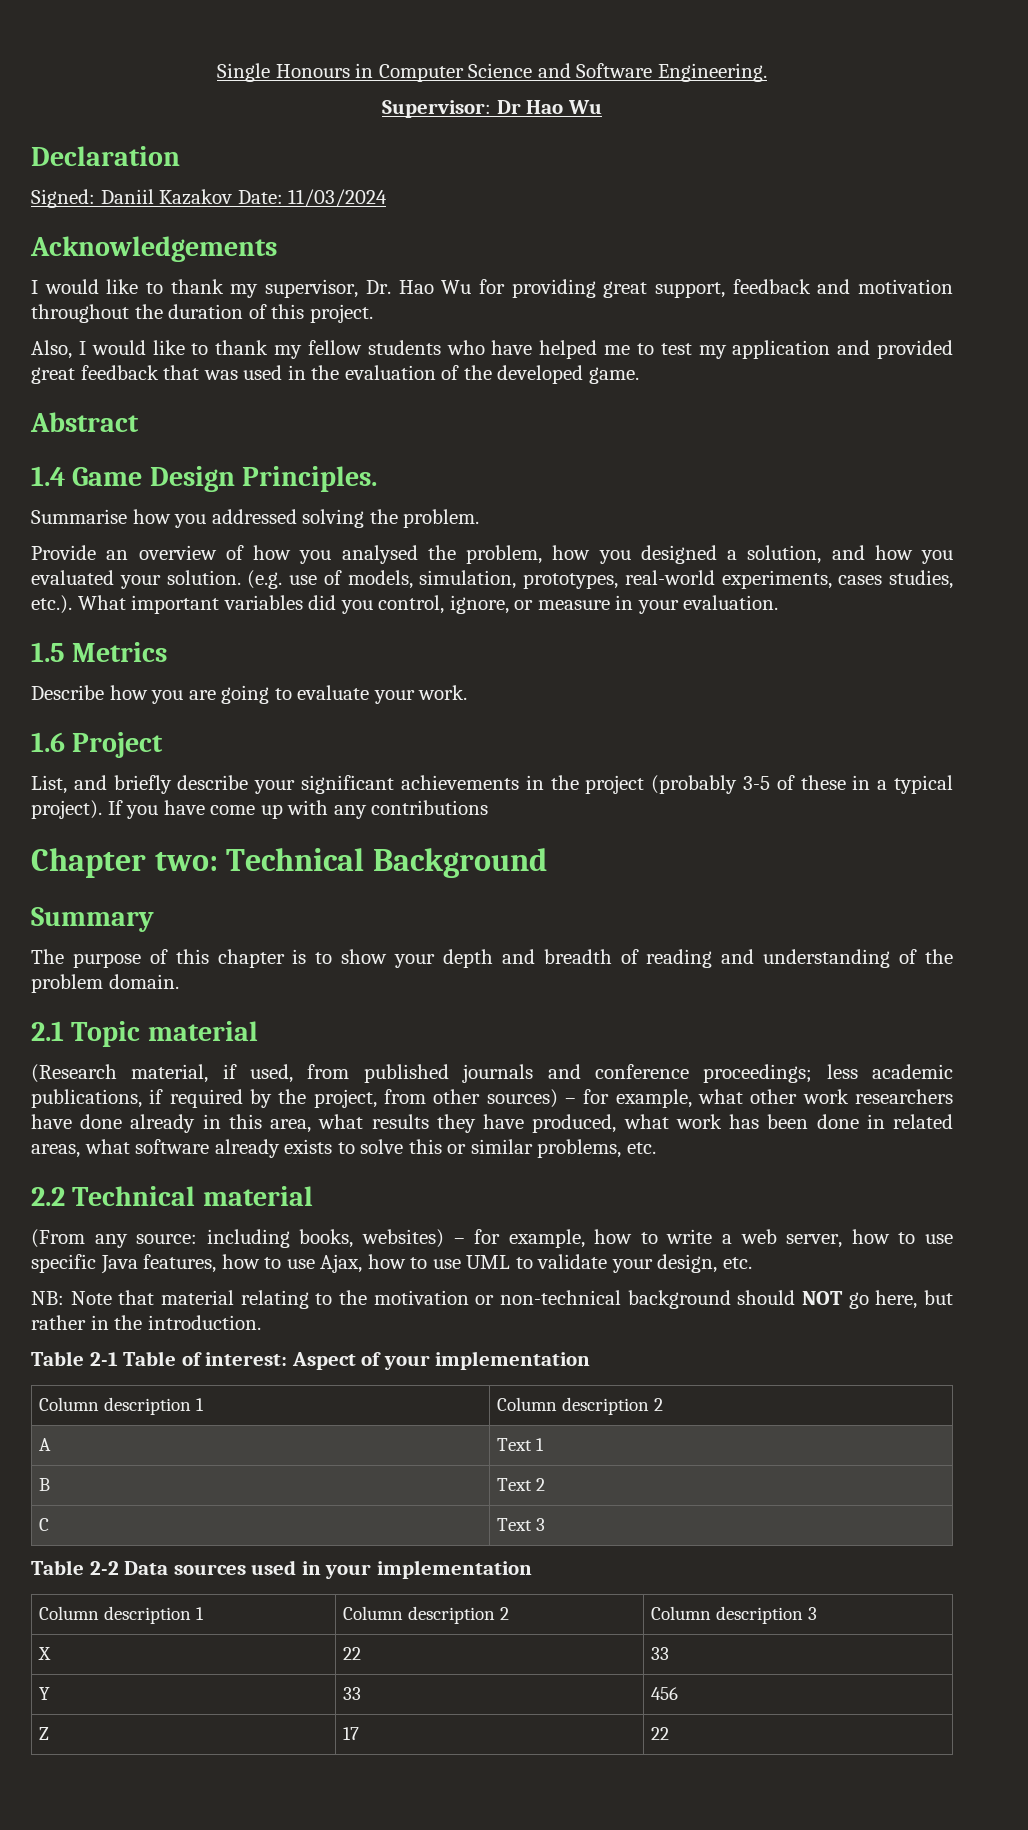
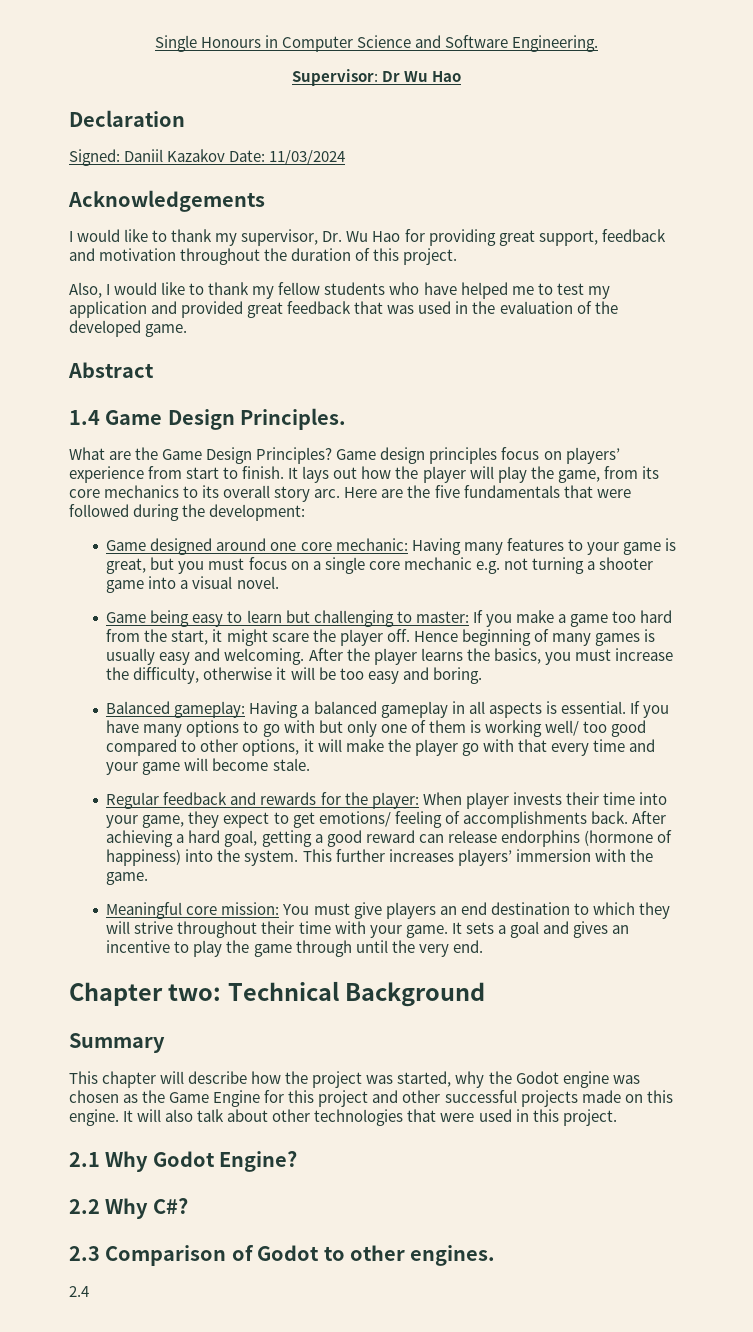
- Supervisor: Dr Hao Wu
+ Supervisor: Dr Wu Hao
- I would like to thank my supervisor, Dr. Hao Wu for providing great support, feedback and motivation throughout the duration of this project.
+ I would like to thank my supervisor, Dr. Wu Hao for providing great support, feedback and motivation throughout the duration of this project.
- Summarise how you addressed solving the problem.
- Provide an overview of how you analysed the problem, how you designed a solution, and how you evaluated your solution. (e.g. use of models, simulation, prototypes, real-world experiments, cases studies, etc.). What important variables did you control, ignore, or measure in your evaluation.
- 1.5 Metrics
- Describe how you are going to evaluate your work.
- 1.6 Project
- List, and briefly describe your significant achievements in the project (probably 3-5 of these in a typical project). If you have come up with any contributions
+ What are the Game Design Principles? Game design principles focus on players’ experience from start to finish. It lays out how the player will play the game, from its core mechanics to its overall story arc. Here are the five fundamentals that were followed during the development:
+ Game designed around one core mechanic: Having many features to your game is great, but you must focus on a single core mechanic e.g. not turning a shooter game into a visual novel.
+ Game being easy to learn but challenging to master: If you make a game too hard from the start, it might scare the player off. Hence beginning of many games is usually easy and welcoming. After the player learns the basics, you must increase the difficulty, otherwise it will be too easy and boring.
+ Balanced gameplay: Having a balanced gameplay in all aspects is essential. If you have many options to go with but only one of them is working well/ too good compared to other options, it will make the player go with that every time and your game will become stale.
+ Regular feedback and rewards for the player: When player invests their time into your game, they expect to get emotions/ feeling of accomplishments back. After achieving a hard goal, getting a good reward can release endorphins (hormone of happiness) into the system. This further increases players’ immersion with the game.
+ Meaningful core mission: You must give players an end destination to which they will strive throughout their time with your game. It sets a goal and gives an incentive to play the game through until the very end.
- The purpose of this chapter is to show your depth and breadth of reading and understanding of the problem domain.
- 2.1 Topic material
- (Research material, if used, from published journals and conference proceedings; less academic publications, if required by the project, from other sources) – for example, what other work researchers have done already in this area, what results they have produced, what work has been done in related areas, what software already exists to solve this or similar problems, etc.
- 2.2 Technical material
- (From any source: including books, websites) – for example, how to write a web server, how to use specific Java features, how to use Ajax, how to use UML to validate your design, etc.
- NB: Note that material relating to the motivation or non-technical background should NOT go here, but rather in the introduction.
- Table 2-1 Table of interest: Aspect of your implementation
- Column description 1 | Column description 2
- A | Text 1
- B | Text 2
- C | Text 3
- Table 2-2 Data sources used in your implementation
- Column description 1 | Column description 2 | Column description 3
- X | 22 | 33
- Y | 33 | 456
- Z | 17 | 22
+ This chapter will describe how the project was started, why the Godot engine was chosen as the Game Engine for this project and other successful projects made on this engine. It will also talk about other technologies that were used in this project.
+ 2.1 Why Godot Engine?
+ 2.2 Why C#?
+ 2.3 Comparison of Godot to other engines.
+ 2.4

